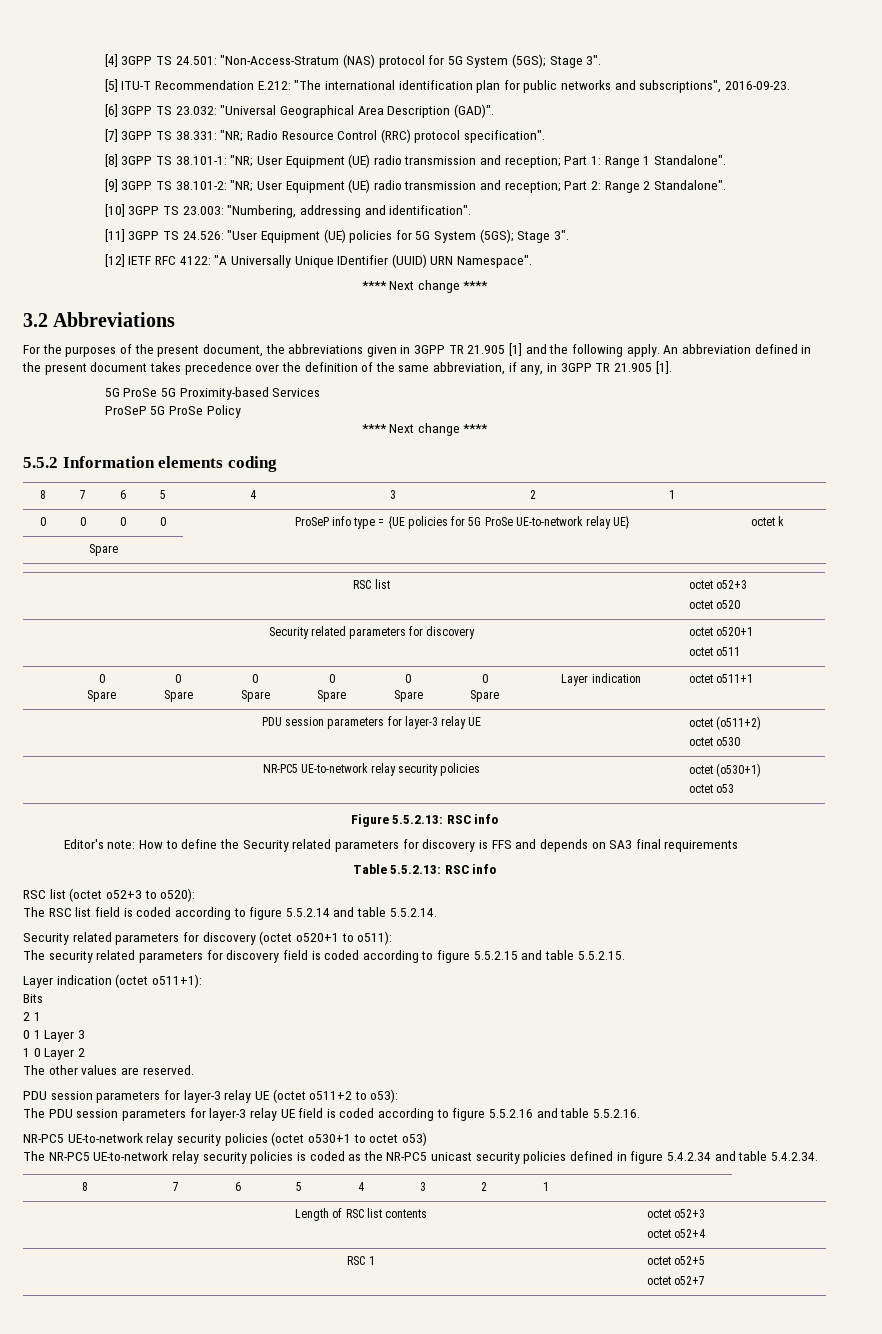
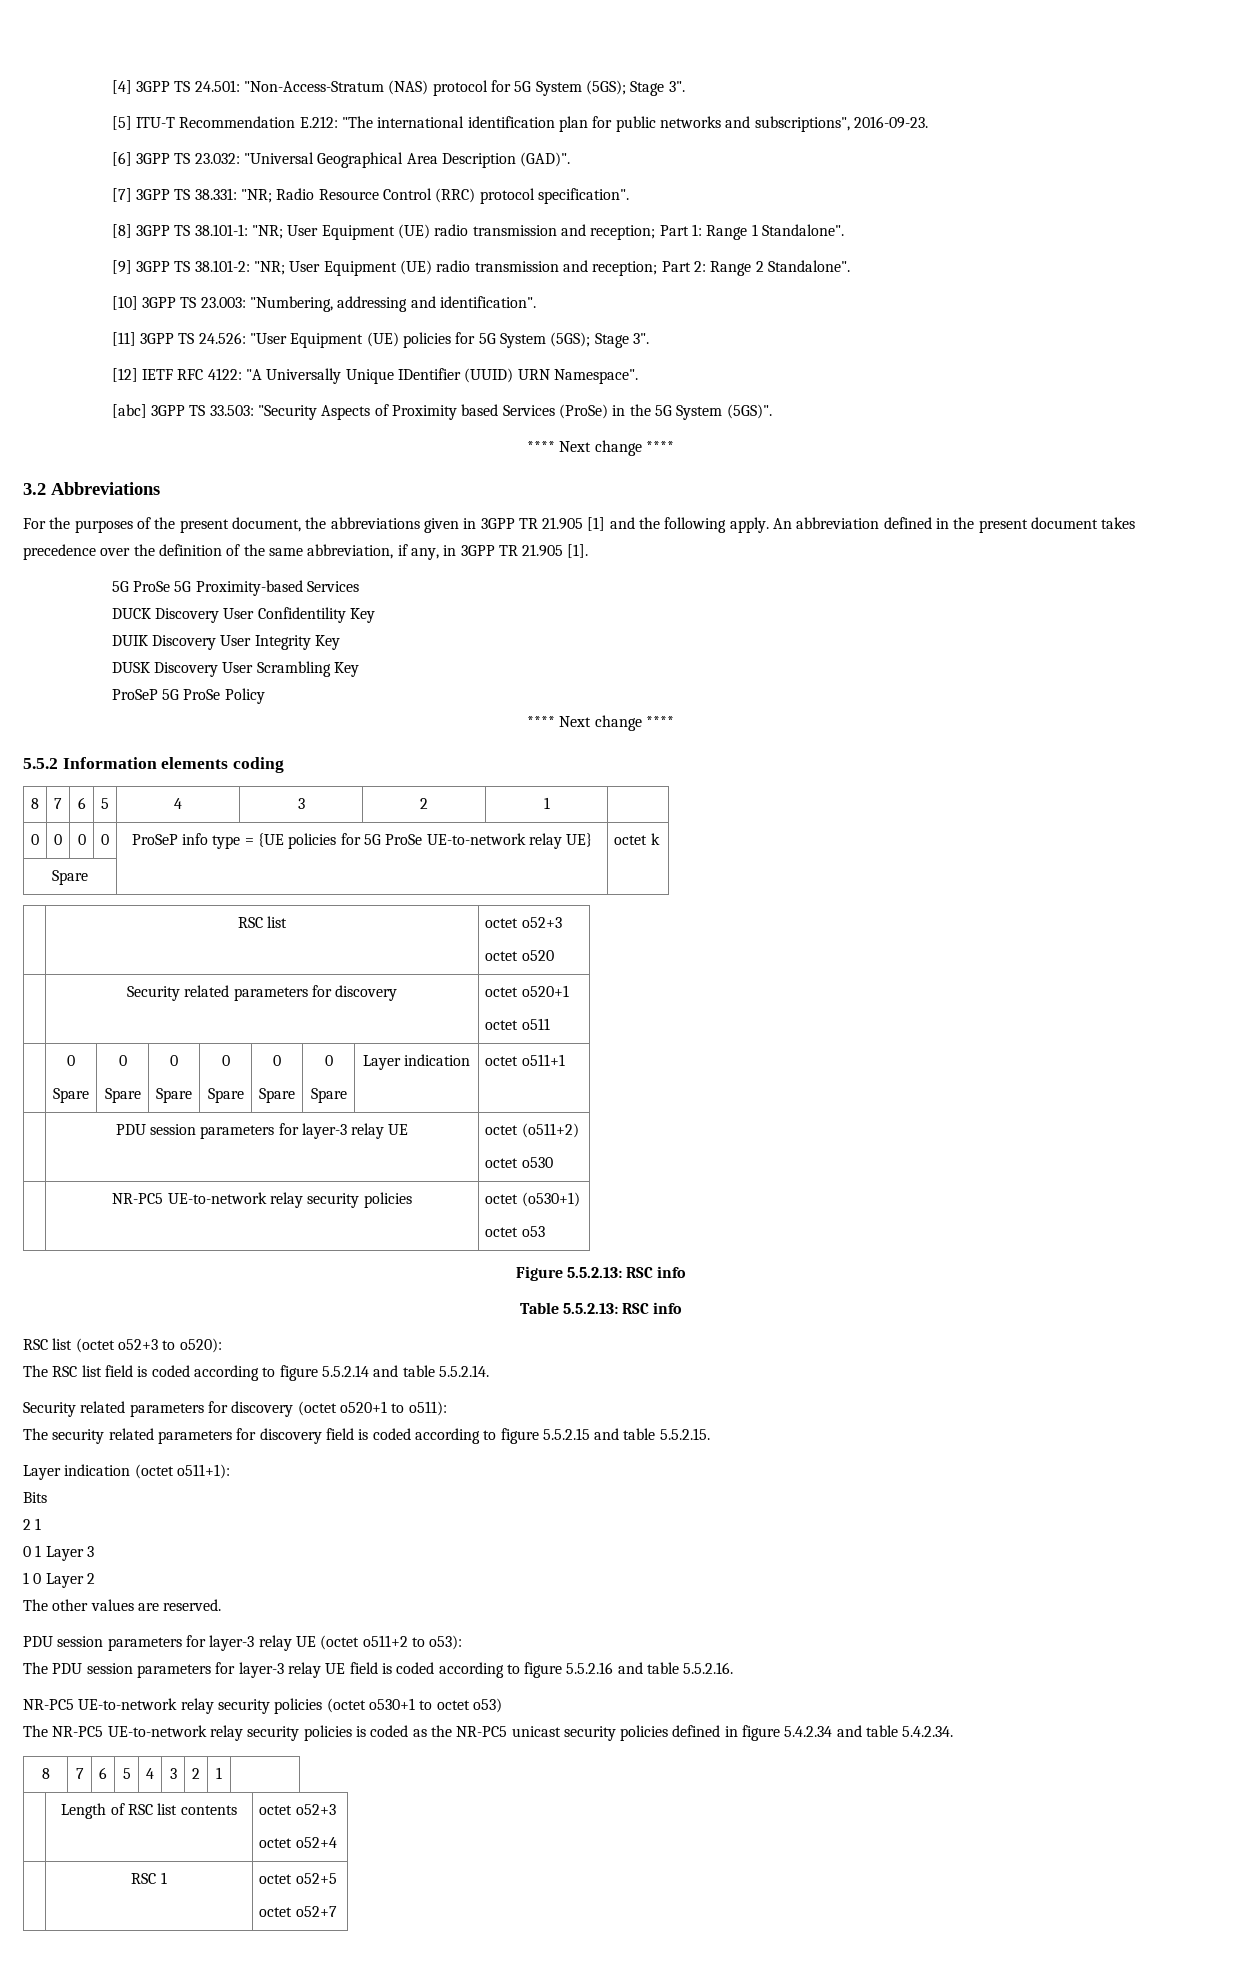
+ [abc] 3GPP TS 33.503: "Security Aspects of Proximity based Services (ProSe) in the 5G System (5GS)".
+ DUCK Discovery User Confidentility Key
+ DUIK Discovery User Integrity Key
+ DUSK Discovery User Scrambling Key
- Editor's note: How to define the Security related parameters for discovery is FFS and depends on SA3 final requirements

